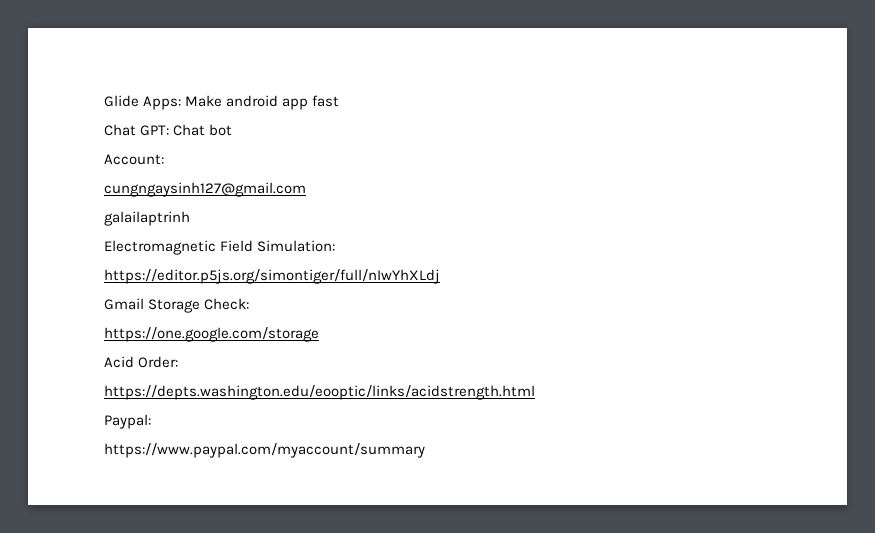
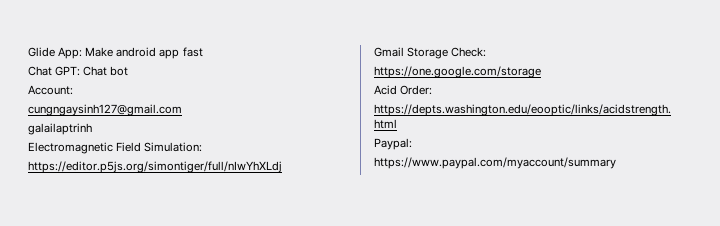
- Glide Apps: Make android app fast
+ Glide App: Make android app fast

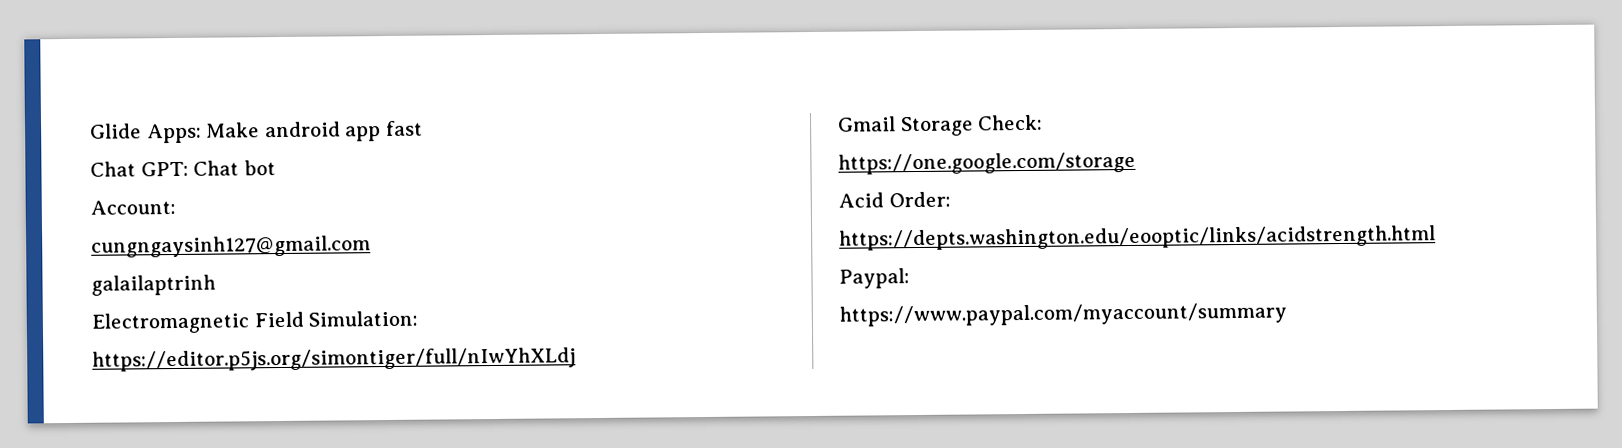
- Glide App: Make android app fast
+ Glide Apps: Make android app fast

